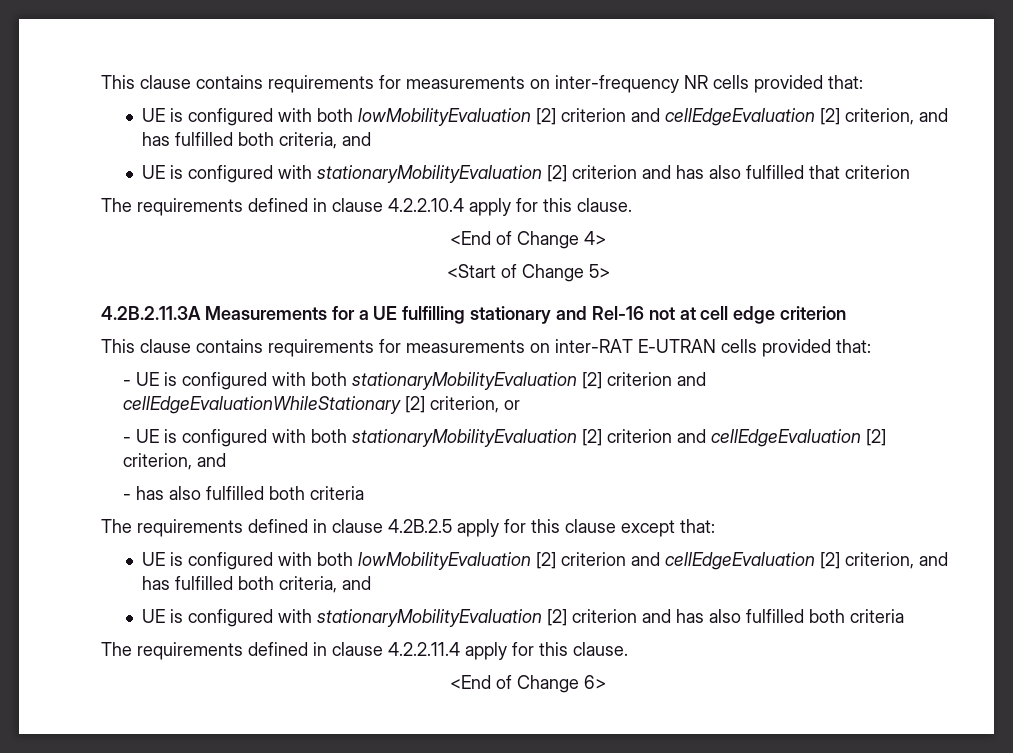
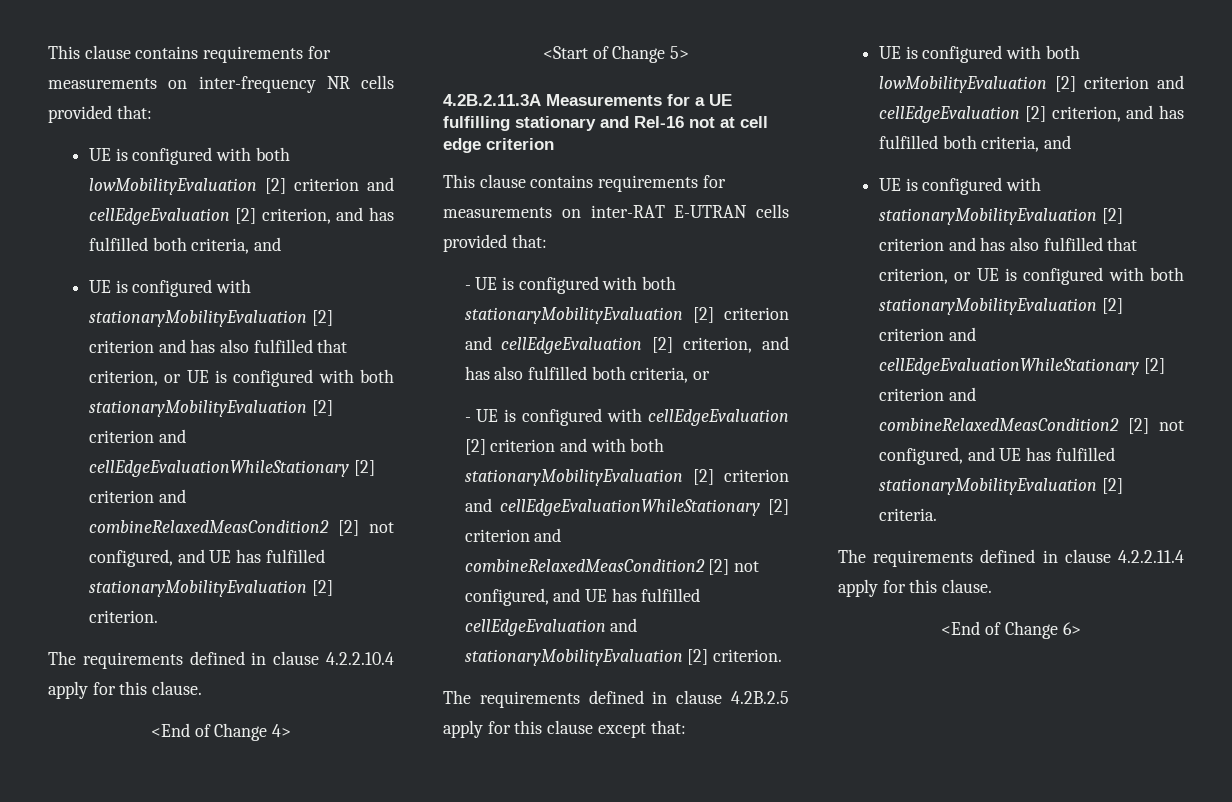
- UE is configured with stationaryMobilityEvaluation [2] criterion and has also fulfilled that criterion
+ UE is configured with stationaryMobilityEvaluation [2] criterion and has also fulfilled that criterion, or UE is configured with both stationaryMobilityEvaluation [2] criterion and cellEdgeEvaluationWhileStationary [2] criterion and combineRelaxedMeasCondition2 [2] not configured, and UE has fulfilled stationaryMobilityEvaluation [2] criterion.
- - UE is configured with both stationaryMobilityEvaluation [2] criterion and cellEdgeEvaluationWhileStationary [2] criterion, or
+ - UE is configured with both stationaryMobilityEvaluation [2] criterion and cellEdgeEvaluation [2] criterion, and has also fulfilled both criteria, or
- - UE is configured with both stationaryMobilityEvaluation [2] criterion and cellEdgeEvaluation [2] criterion, and
- - has also fulfilled both criteria
+ - UE is configured with cellEdgeEvaluation [2] criterion and with both stationaryMobilityEvaluation [2] criterion and cellEdgeEvaluationWhileStationary [2] criterion and combineRelaxedMeasCondition2 [2] not configured, and UE has fulfilled cellEdgeEvaluation and stationaryMobilityEvaluation [2] criterion.
- UE is configured with stationaryMobilityEvaluation [2] criterion and has also fulfilled both criteria
+ UE is configured with stationaryMobilityEvaluation [2] criterion and has also fulfilled that criterion, or UE is configured with both stationaryMobilityEvaluation [2] criterion and cellEdgeEvaluationWhileStationary [2] criterion and combineRelaxedMeasCondition2 [2] not configured, and UE has fulfilled stationaryMobilityEvaluation [2] criteria.

